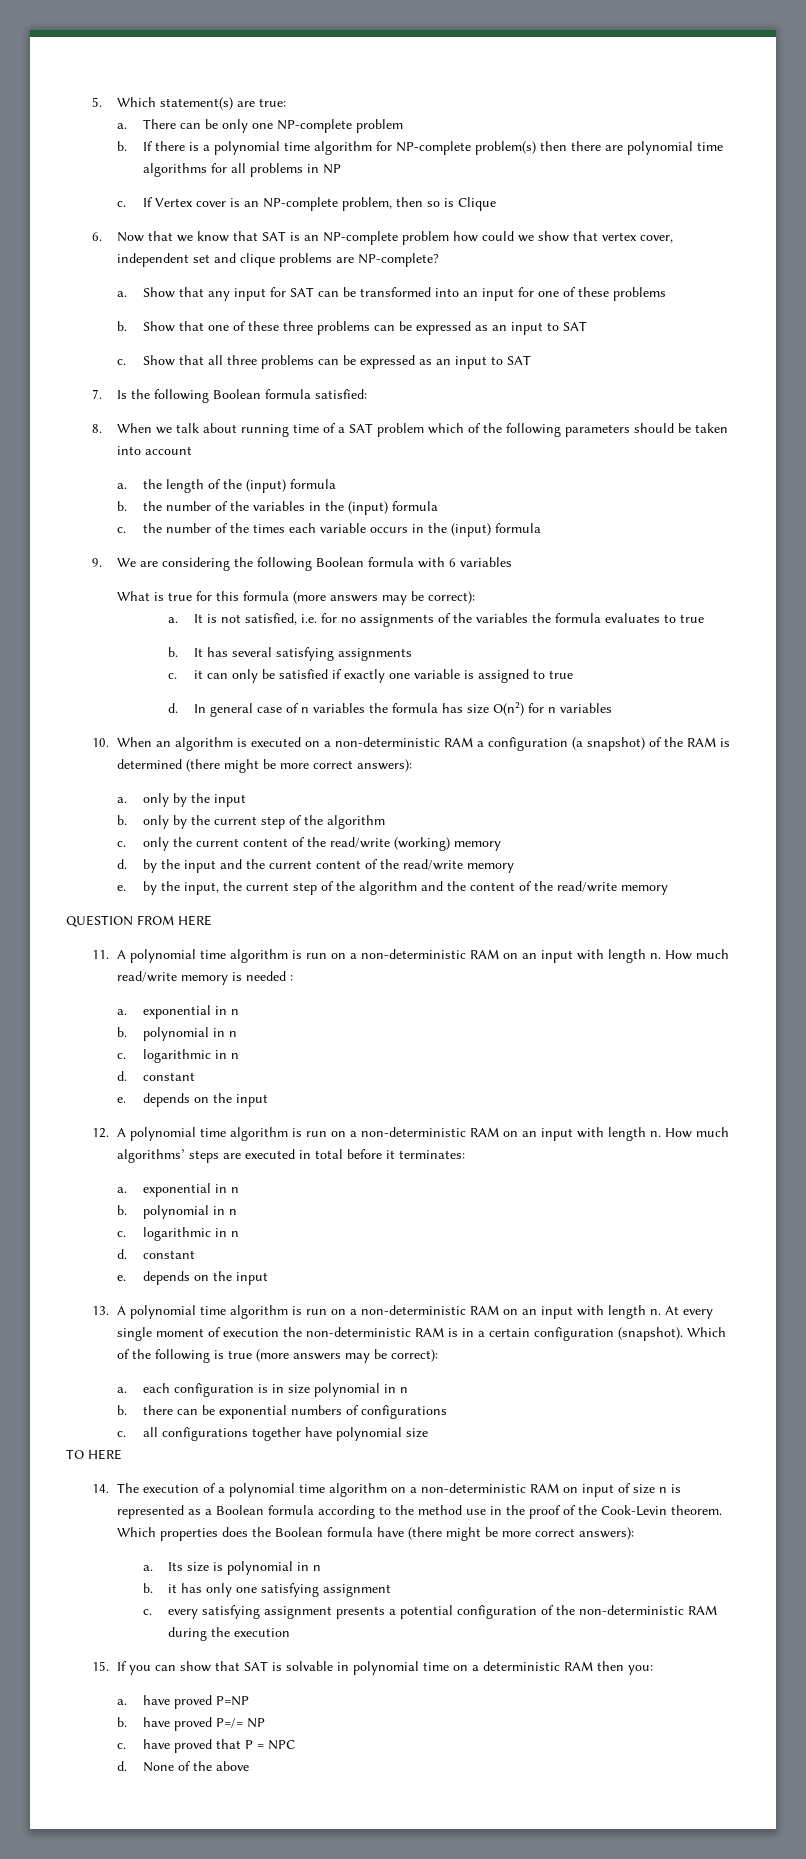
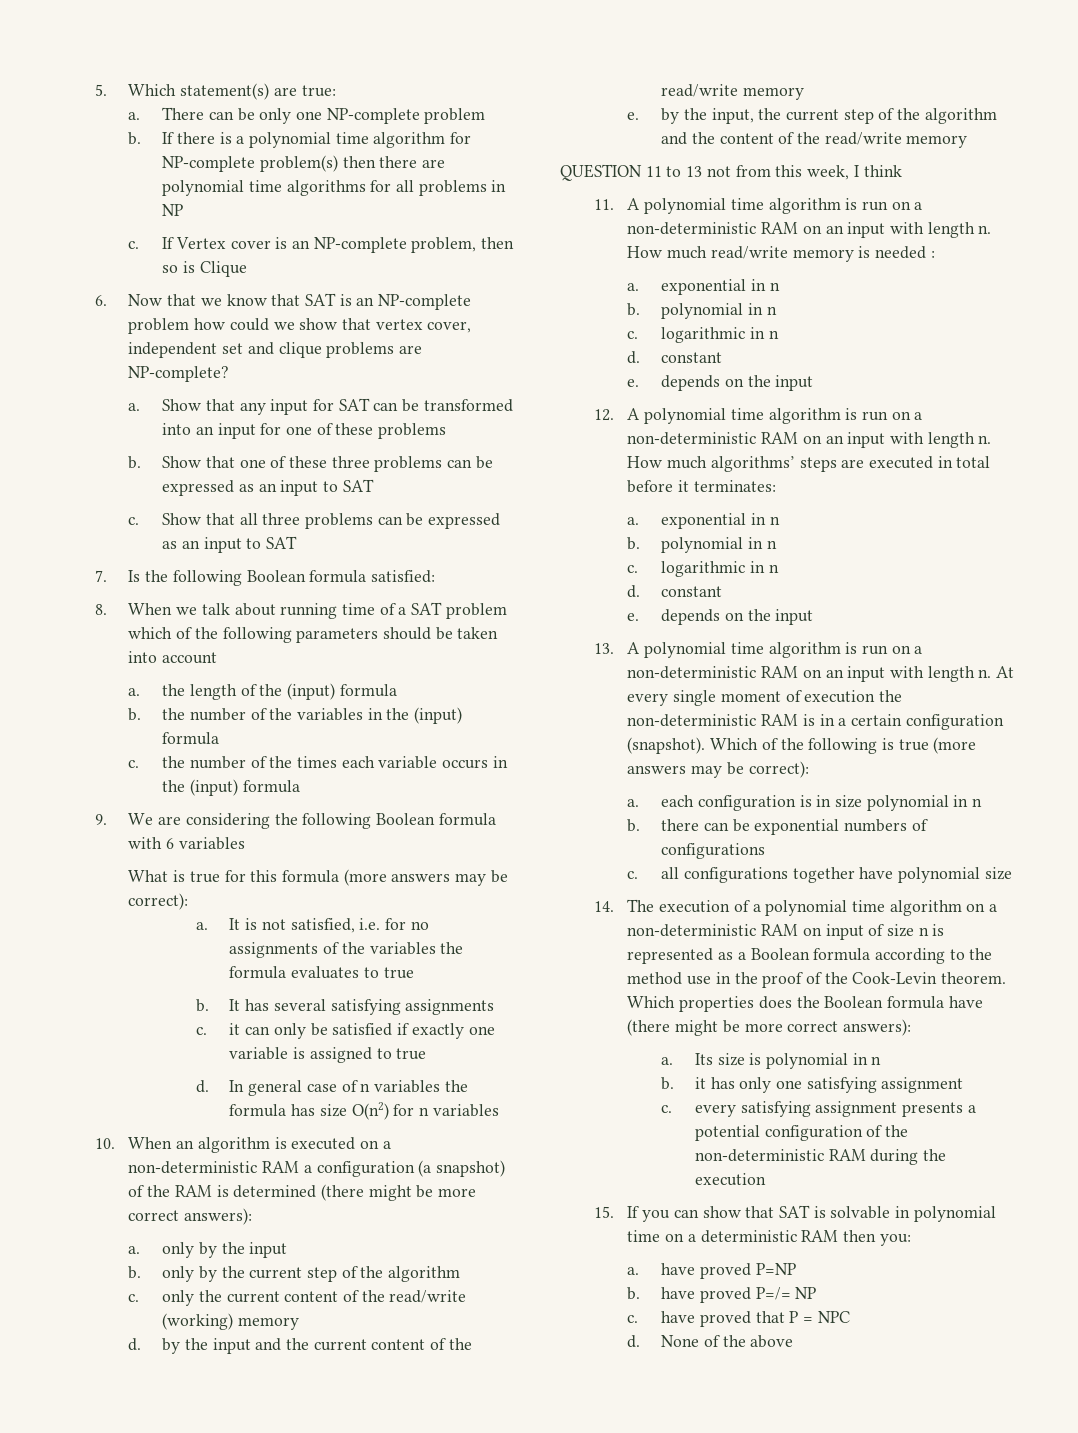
- QUESTION FROM HERE
+ QUESTION 11 to 13 not from this week, I think
- TO HERE

